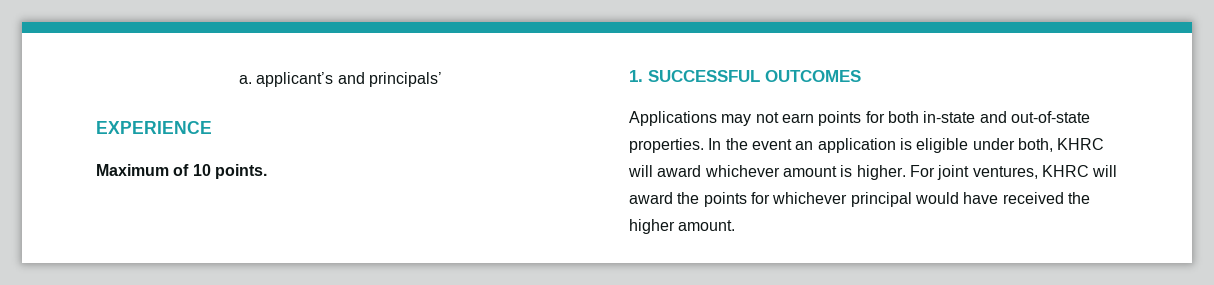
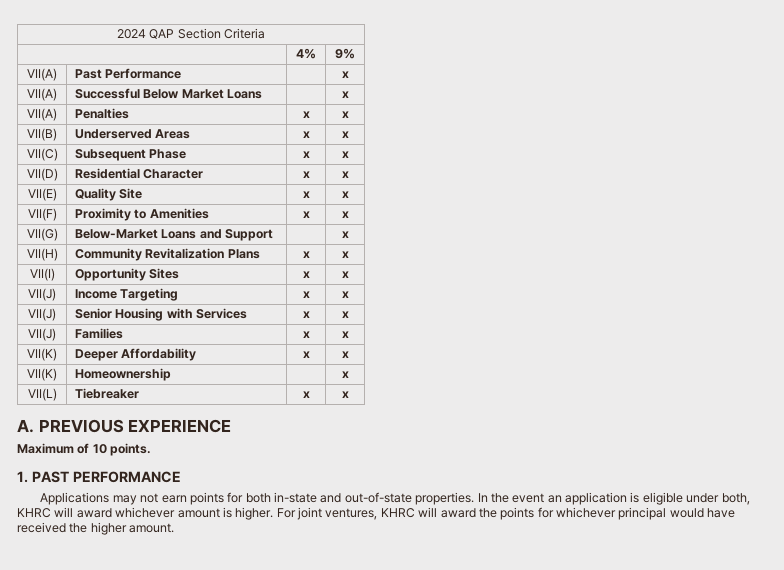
- a. applicant’s and principals’
- EXPERIENCE
+ 2024 QAP Section Criteria
+ | 4% | 9%
+ VII(A) | Past Performance | | x
+ VII(A) | Successful Below Market Loans | | x
+ VII(A) | Penalties | x | x
+ VII(B) | Underserved Areas | x | x
+ VII(C) | Subsequent Phase | x | x
+ VII(D) | Residential Character | x | x
+ VII(E) | Quality Site | x | x
+ VII(F) | Proximity to Amenities | x | x
+ VII(G) | Below-Market Loans and Support | | x
+ VII(H) | Community Revitalization Plans | x | x
+ VII(I) | Opportunity Sites | x | x
+ VII(J) | Income Targeting | x | x
+ VII(J) | Senior Housing with Services | x | x
+ VII(J) | Families | x | x
+ VII(K) | Deeper Affordability | x | x
+ VII(K) | Homeownership | | x
+ VII(L) | Tiebreaker | x | x
+ A. PREVIOUS EXPERIENCE
- 1. SUCCESSFUL OUTCOMES
+ 1. PAST PERFORMANCE

